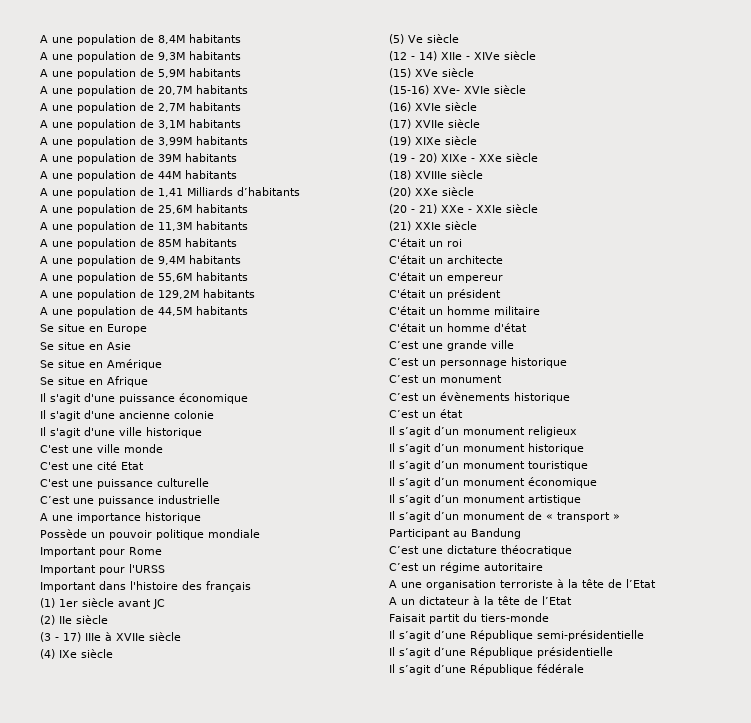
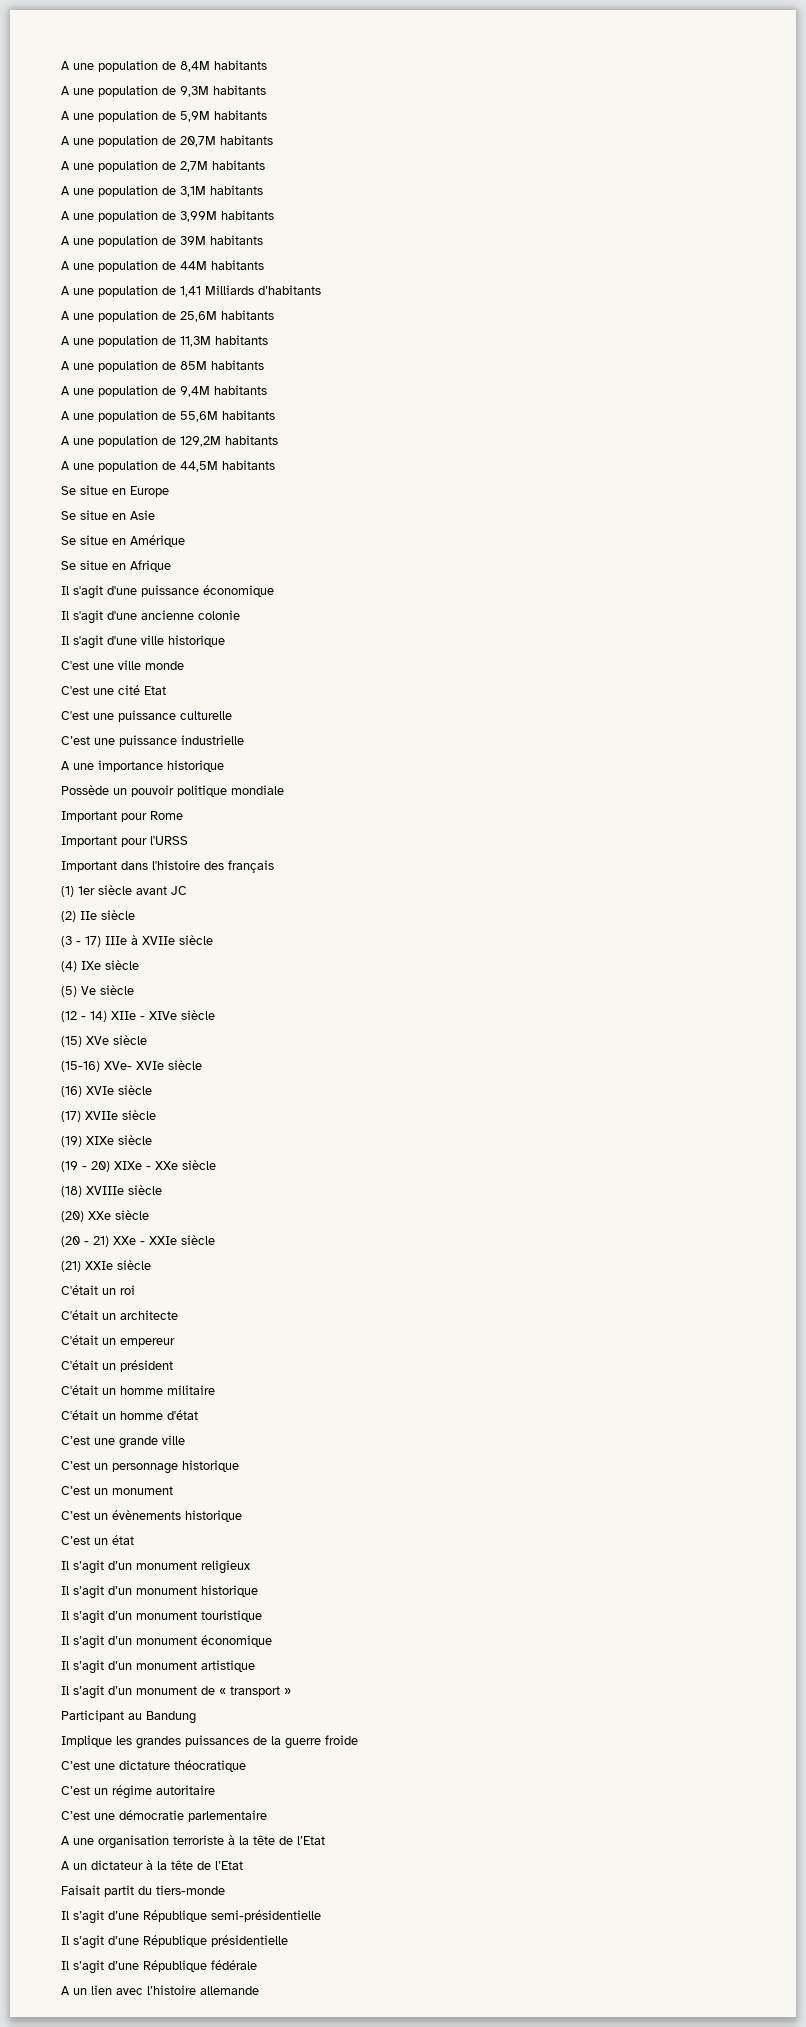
+ Implique les grandes puissances de la guerre froide
+ C’est une démocratie parlementaire
+ A un lien avec l’histoire allemande

